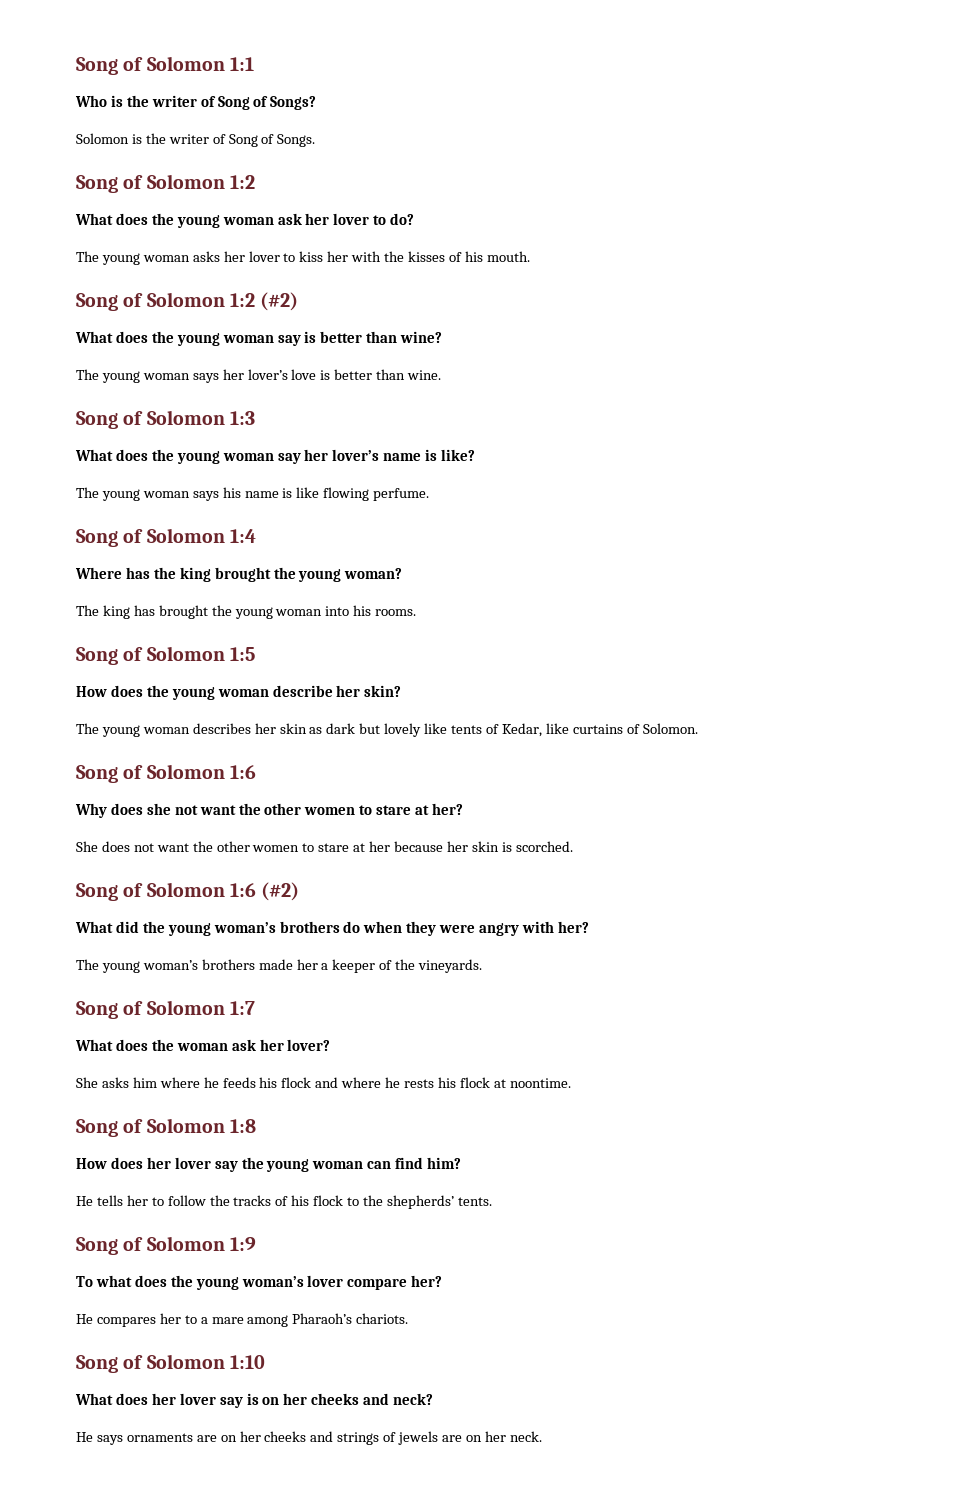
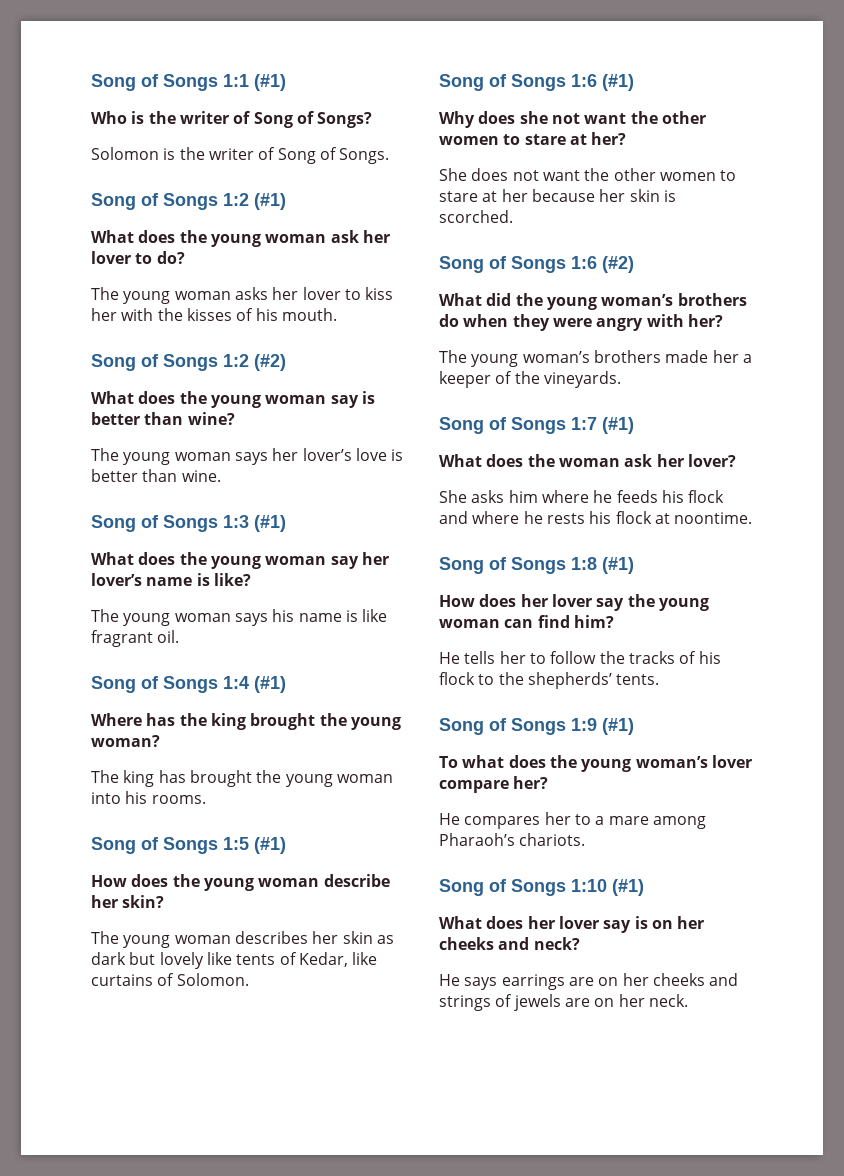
- Song of Solomon 1:1
+ Song of Songs 1:1 (#1)
  Solomon is the writer of Song of Songs.
- Song of Solomon 1:2
+ Song of Songs 1:2 (#1)
- Song of Solomon 1:2 (#2)
+ Song of Songs 1:2 (#2)
- Song of Solomon 1:3
+ Song of Songs 1:3 (#1)
- The young woman says his name is like flowing perfume.
- Song of Solomon 1:4
+ The young woman says his name is like fragrant oil.
+ Song of Songs 1:4 (#1)
- Song of Solomon 1:5
+ Song of Songs 1:5 (#1)
  The young woman describes her skin as dark but lovely like tents of Kedar, like curtains of Solomon.
- Song of Solomon 1:6
+ Song of Songs 1:6 (#1)
- Song of Solomon 1:6 (#2)
+ Song of Songs 1:6 (#2)
- Song of Solomon 1:7
+ Song of Songs 1:7 (#1)
- Song of Solomon 1:8
+ Song of Songs 1:8 (#1)
- Song of Solomon 1:9
+ Song of Songs 1:9 (#1)
- Song of Solomon 1:10
+ Song of Songs 1:10 (#1)
- He says ornaments are on her cheeks and strings of jewels are on her neck.
+ He says earrings are on her cheeks and strings of jewels are on her neck.

